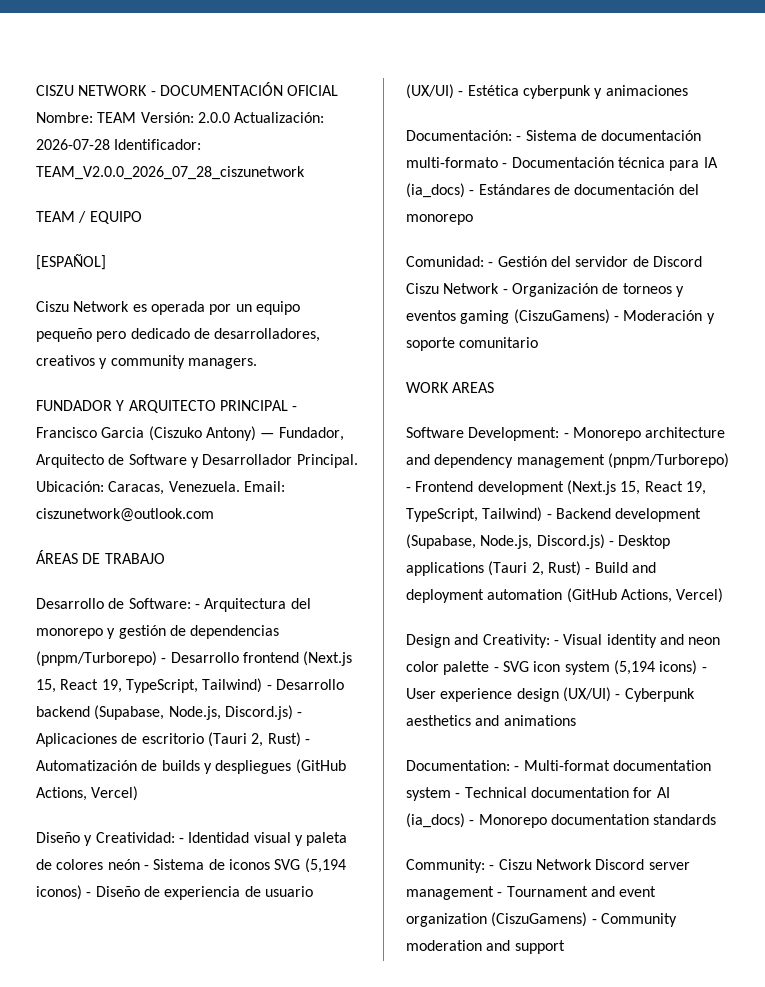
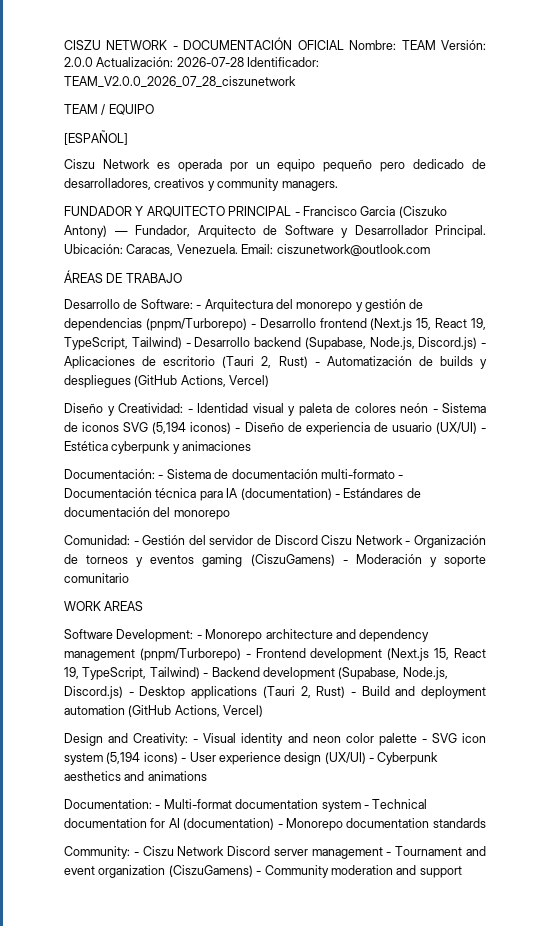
- Documentación: - Sistema de documentación multi-formato - Documentación técnica para IA (ia_docs) - Estándares de documentación del monorepo
+ Documentación: - Sistema de documentación multi-formato - Documentación técnica para IA (documentation) - Estándares de documentación del monorepo
- Documentation: - Multi-format documentation system - Technical documentation for AI (ia_docs) - Monorepo documentation standards
+ Documentation: - Multi-format documentation system - Technical documentation for AI (documentation) - Monorepo documentation standards

